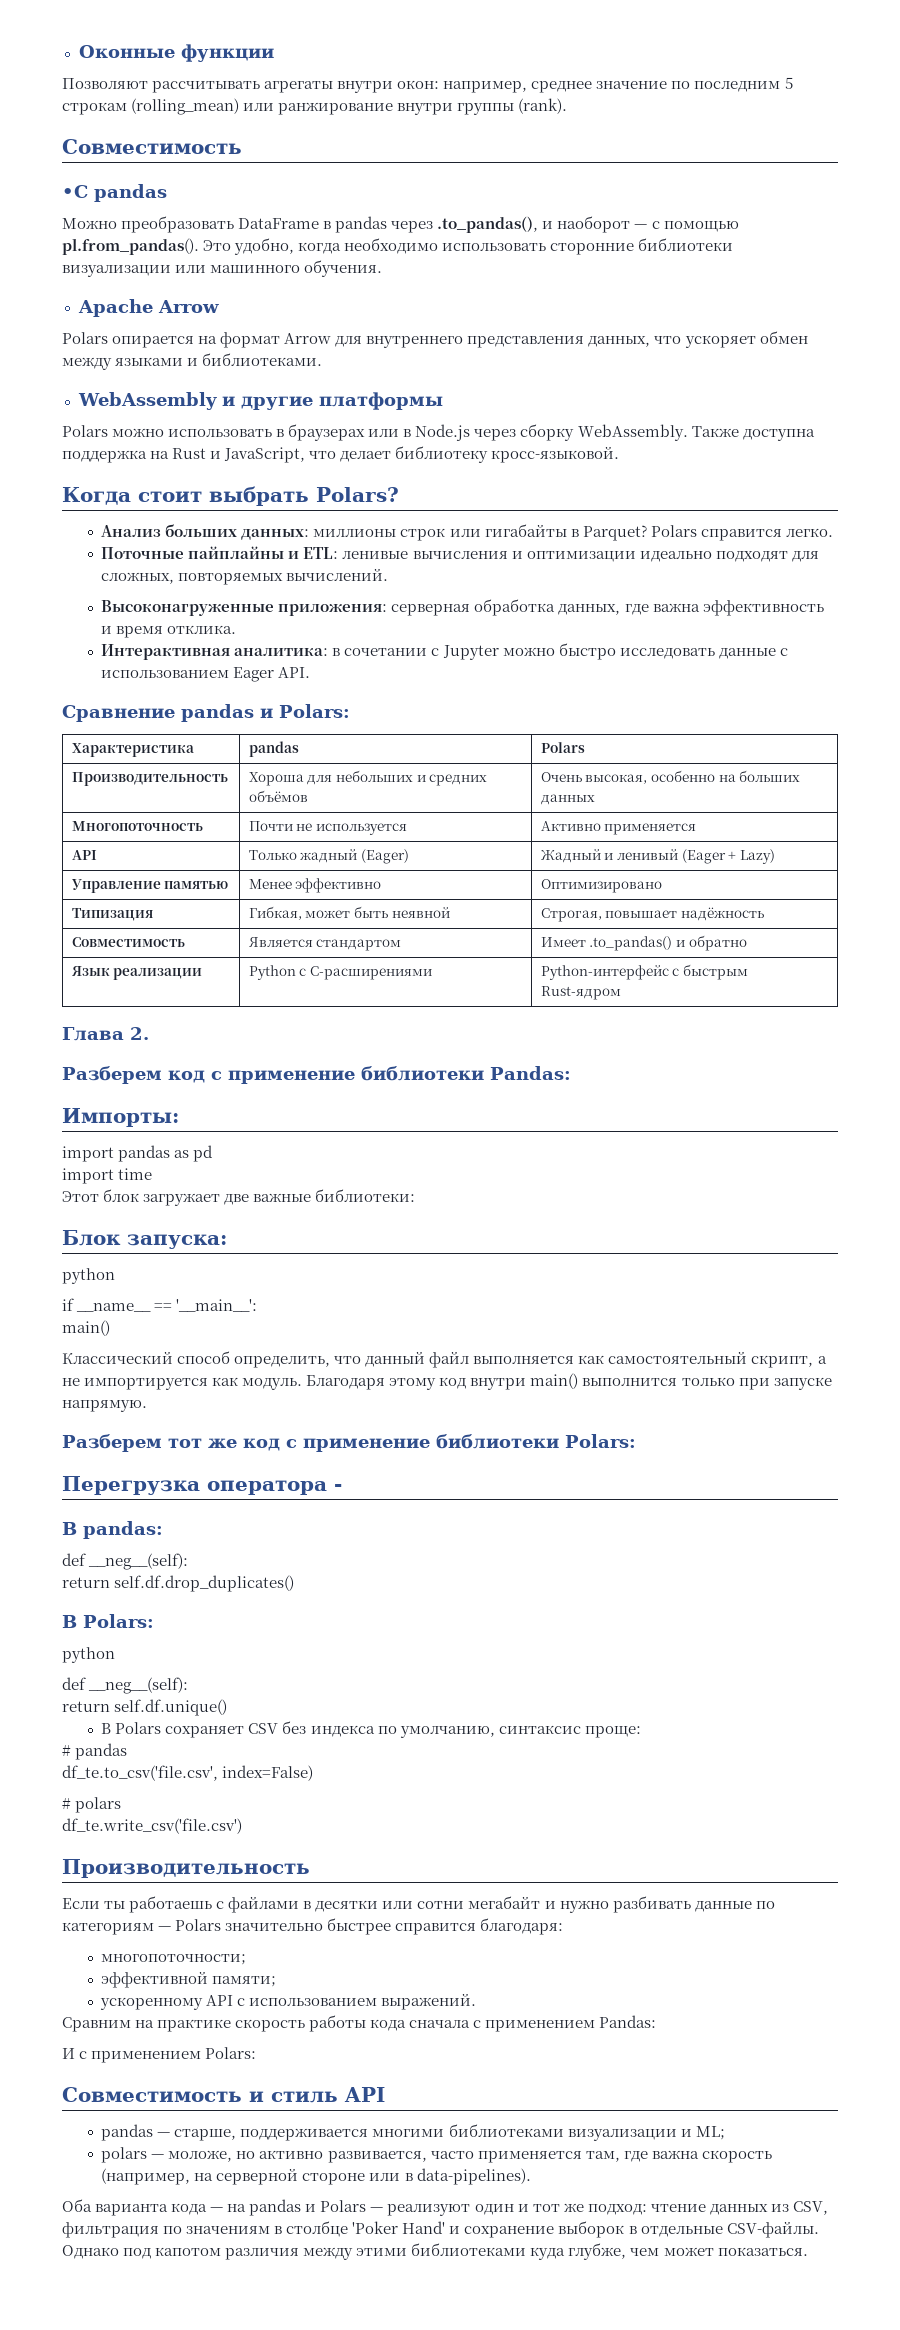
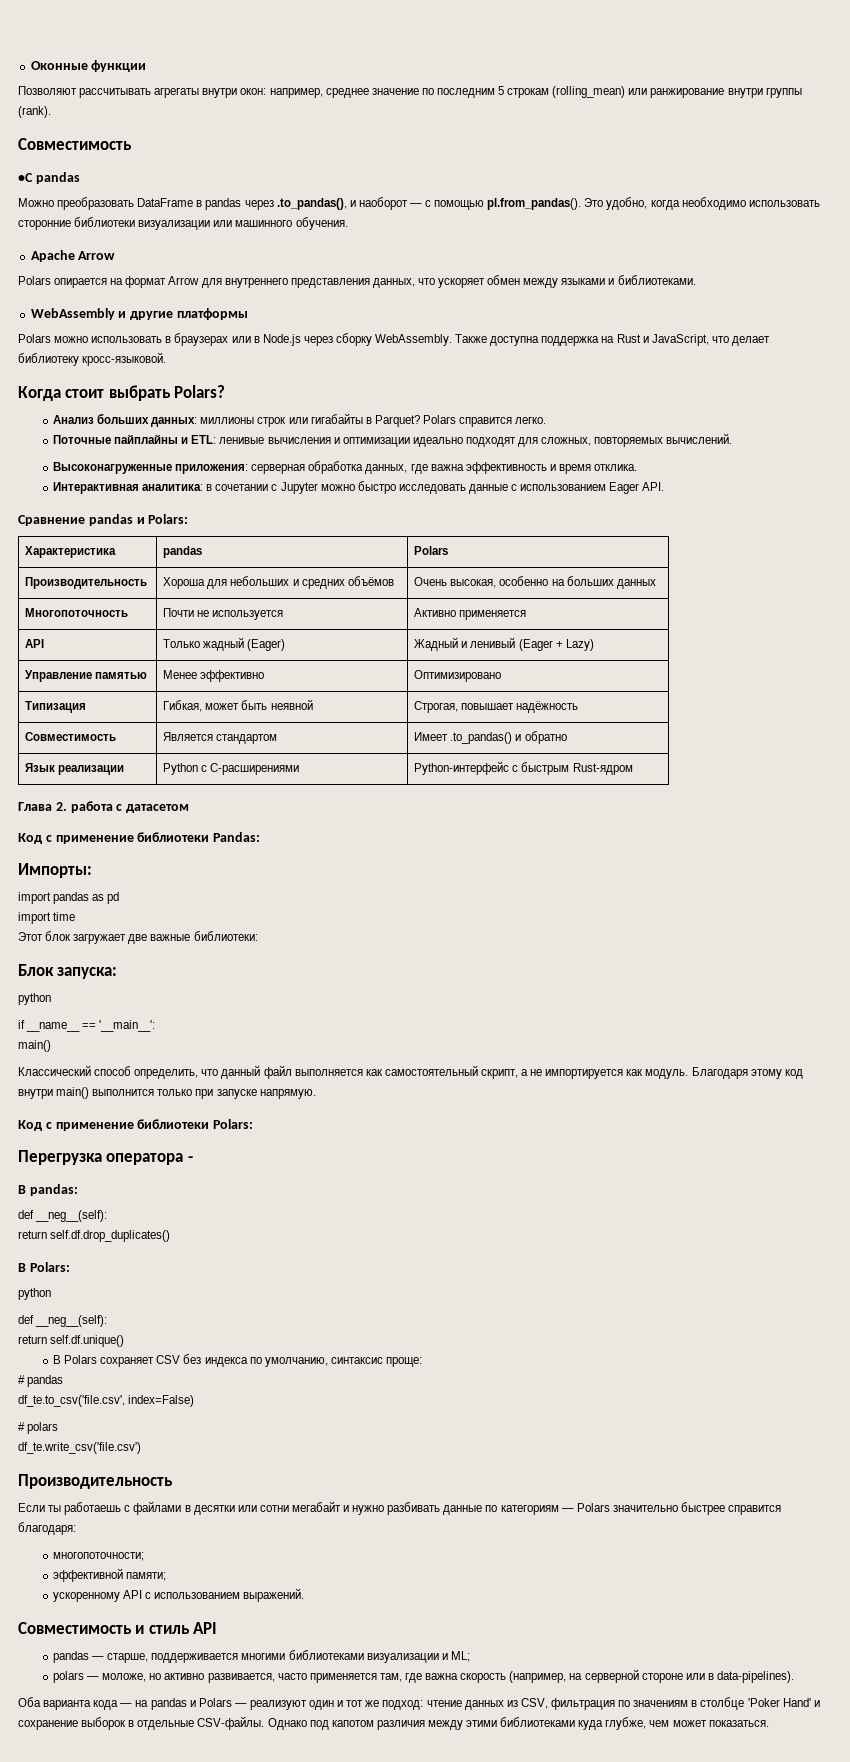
- Глава 2.
- Разберем код с применение библиотеки Pandas:
+ Глава 2. работа с датасетом
+ Код с применение библиотеки Pandas:
- Разберем тот же код с применение библиотеки Polars:
+ Код с применение библиотеки Polars:
- Сравним на практике скорость работы кода сначала с применением Pandas:
- И с применением Polars:

